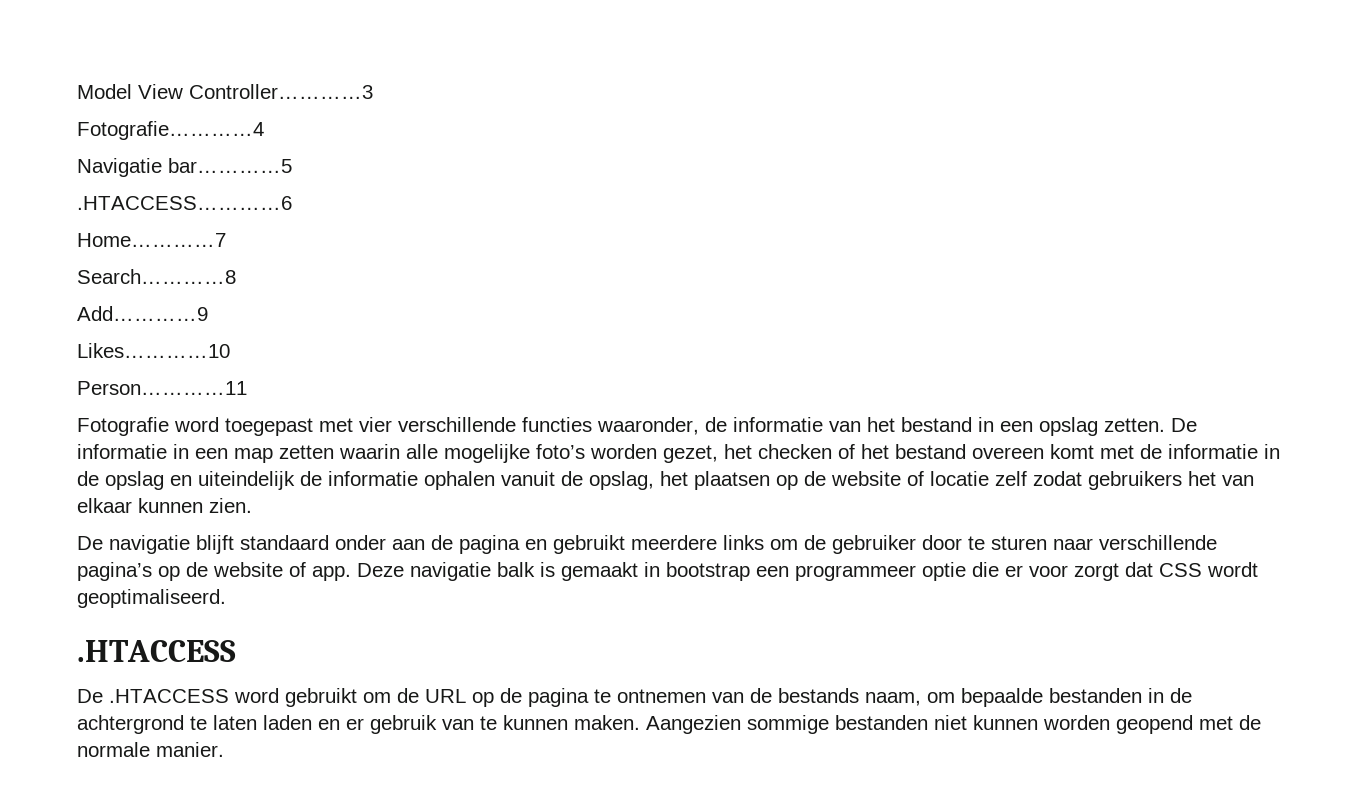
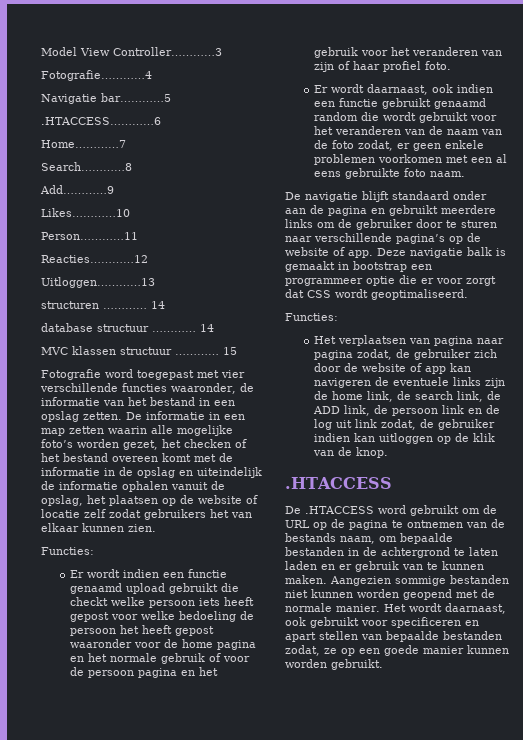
+ Reacties…………12
+ Uitloggen…………13
+ structuren ………… 14
+ database structuur ………… 14
+ MVC klassen structuur ………… 15
  De informatie in een map zetten waarin alle mogelijke foto’s worden gezet, het checken of het bestand overeen komt met de informatie in de opslag en uiteindelijk de informatie ophalen vanuit de opslag, het plaatsen op de website of locatie zelf zodat gebruikers het van elkaar kunnen zien.
+ Functies:
+ Er wordt indien een functie genaamd upload gebruikt die checkt welke persoon iets heeft gepost voor welke bedoeling de persoon het heeft gepost waaronder voor de home pagina en het normale gebruik of voor de persoon pagina en het gebruik voor het veranderen van zijn of haar profiel foto.
+ Er wordt daarnaast, ook indien een functie gebruikt genaamd random die wordt gebruikt voor het veranderen van de naam van de foto zodat, er geen enkele problemen voorkomen met een al eens gebruikte foto naam.
  Deze navigatie balk is gemaakt in bootstrap een programmeer optie die er voor zorgt dat CSS wordt geoptimaliseerd.
+ Functies:
+ Het verplaatsen van pagina naar pagina zodat, de gebruiker zich door de website of app kan navigeren de eventuele links zijn de home link, de search link, de ADD link, de persoon link en de log uit link zodat, de gebruiker indien kan uitloggen op de klik van de knop.
+ Het wordt daarnaast, ook gebruikt voor specificeren en apart stellen van bepaalde bestanden zodat, ze op een goede manier kunnen worden gebruikt.

